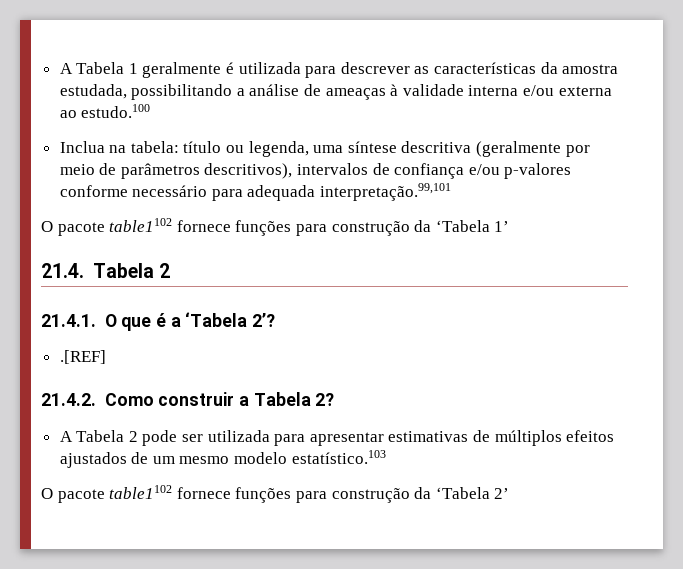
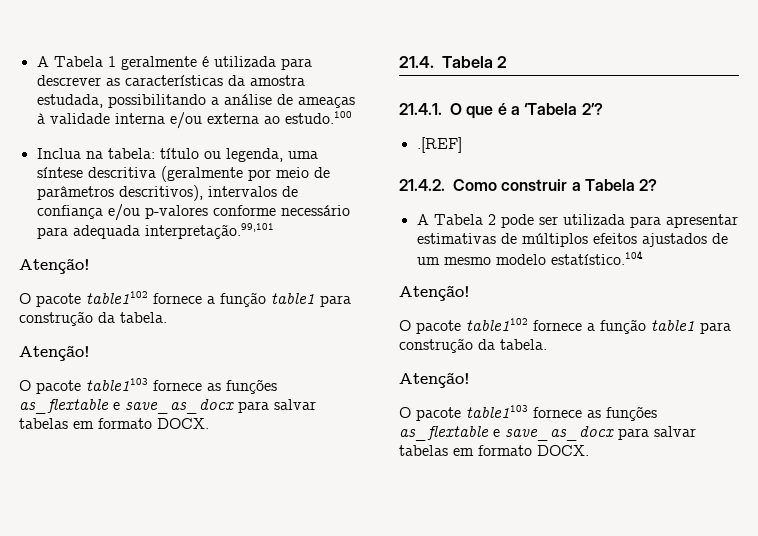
  Inclua na tabela: título ou legenda, uma síntese descritiva (geralmente por meio de parâmetros descritivos), intervalos de confiança e/ou p-valores conforme necessário para adequada interpretação.99,101
- O pacote table1102 fornece funções para construção da ‘Tabela 1’
+ Atenção!
+ O pacote table1102 fornece a função table1 para construção da tabela.
+ Atenção!
+ O pacote table1103 fornece as funções as_flextable e save_as_docx para salvar tabelas em formato DOCX.
- A Tabela 2 pode ser utilizada para apresentar estimativas de múltiplos efeitos ajustados de um mesmo modelo estatístico.103
- O pacote table1102 fornece funções para construção da ‘Tabela 2’
+ A Tabela 2 pode ser utilizada para apresentar estimativas de múltiplos efeitos ajustados de um mesmo modelo estatístico.104
+ Atenção!
+ O pacote table1102 fornece a função table1 para construção da tabela.
+ Atenção!
+ O pacote table1103 fornece as funções as_flextable e save_as_docx para salvar tabelas em formato DOCX.

